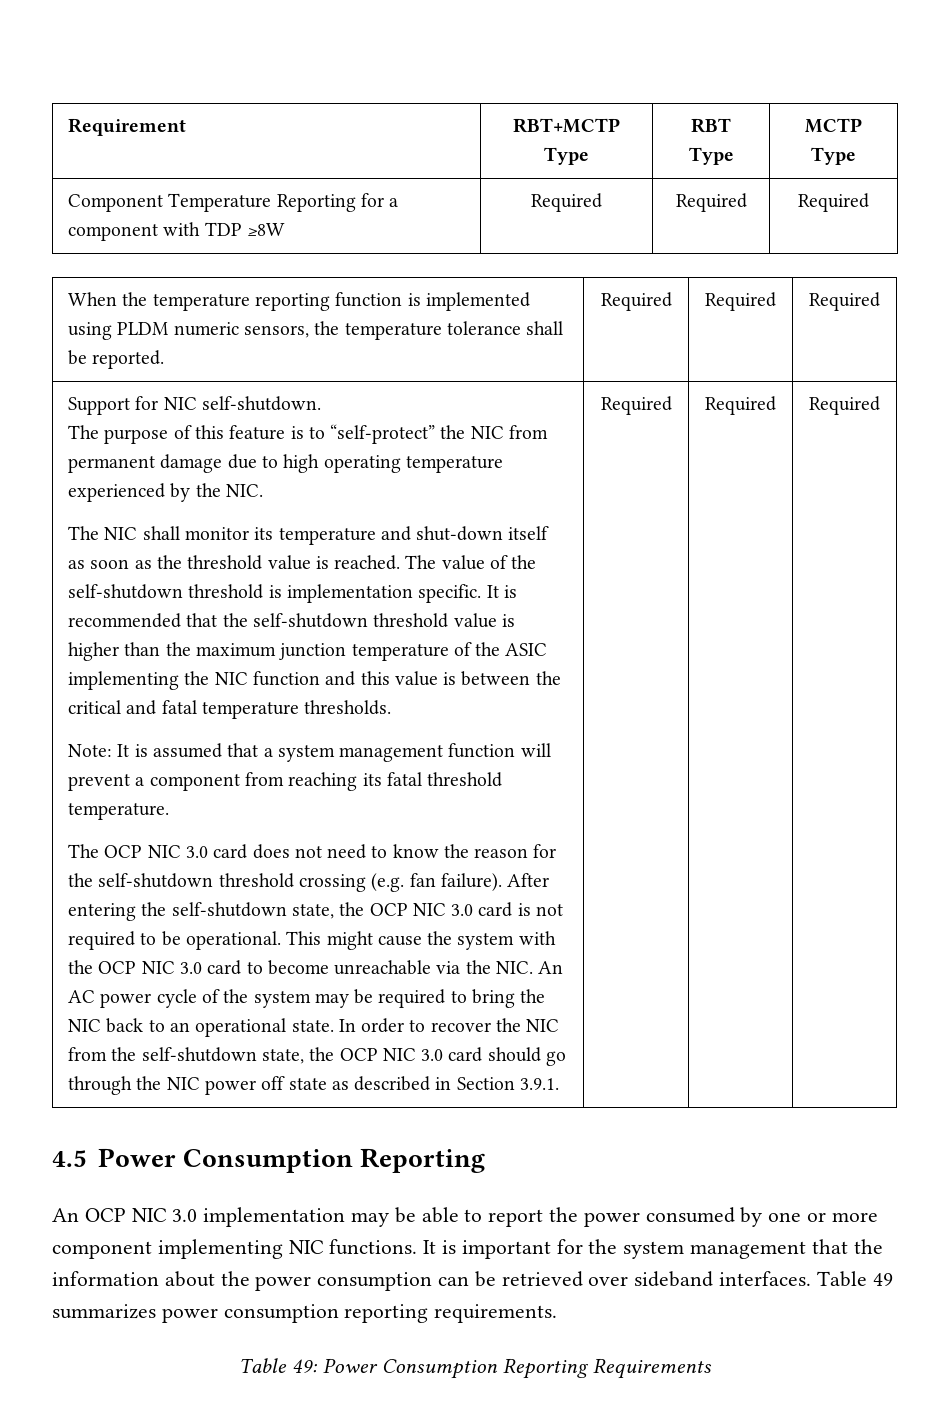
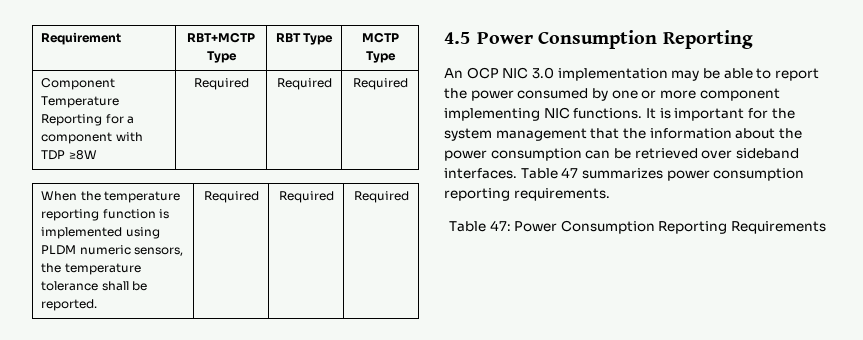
- Support for NIC self-shutdown.
- The purpose of this feature is to “self-protect” the NIC from permanent damage due to high operating temperature experienced by the NIC.
- The NIC shall monitor its temperature and shut-down itself as soon as the threshold value is reached. The value of the self-shutdown threshold is implementation specific. It is recommended that the self-shutdown threshold value is higher than the maximum junction temperature of the ASIC implementing the NIC function and this value is between the critical and fatal temperature thresholds.
- Note: It is assumed that a system management function will prevent a component from reaching its fatal threshold temperature.
- The OCP NIC 3.0 card does not need to know the reason for the self-shutdown threshold crossing (e.g. fan failure). After entering the self-shutdown state, the OCP NIC 3.0 card is not required to be operational. This might cause the system with the OCP NIC 3.0 card to become unreachable via the NIC. An AC power cycle of the system may be required to bring the NIC back to an operational state. In order to recover the NIC from the self-shutdown state, the OCP NIC 3.0 card should go through the NIC power off state as described in Section 3.9.1. | Required | Required | Required
- Table 49 summarizes power consumption reporting requirements.
+ Table 47 summarizes power consumption reporting requirements.
- Table 49: Power Consumption Reporting Requirements
+ Table 47: Power Consumption Reporting Requirements

